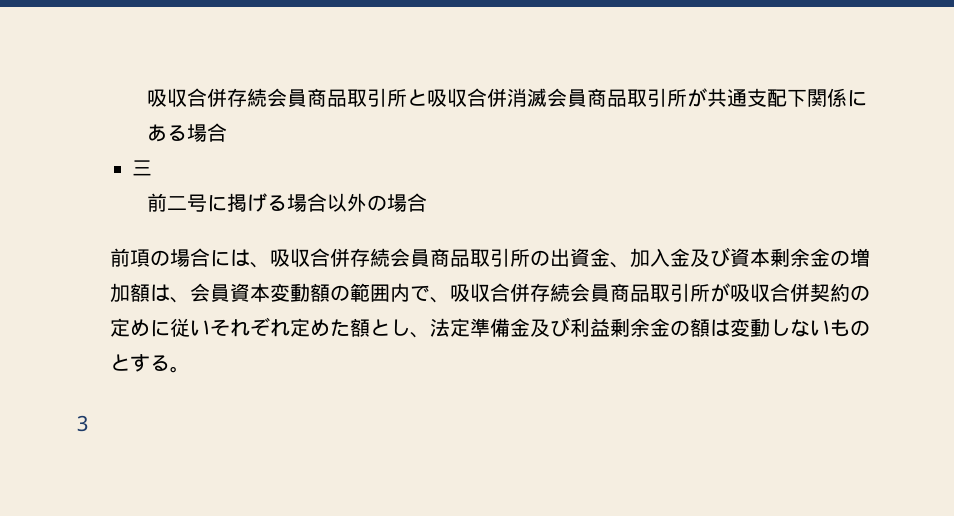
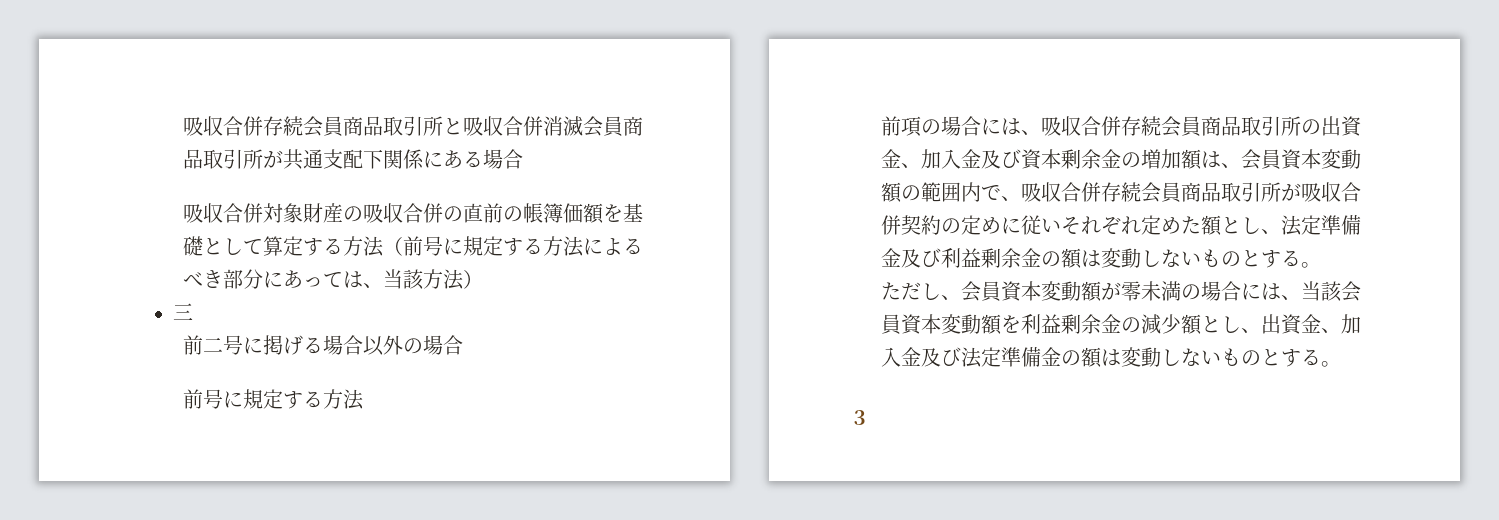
+ 吸収合併対象財産の吸収合併の直前の帳簿価額を基礎として算定する方法（前号に規定する方法によるべき部分にあっては、当該方法）
  前二号に掲げる場合以外の場合
+ 前号に規定する方法
+ ただし、会員資本変動額が零未満の場合には、当該会員資本変動額を利益剰余金の減少額とし、出資金、加入金及び法定準備金の額は変動しないものとする。

